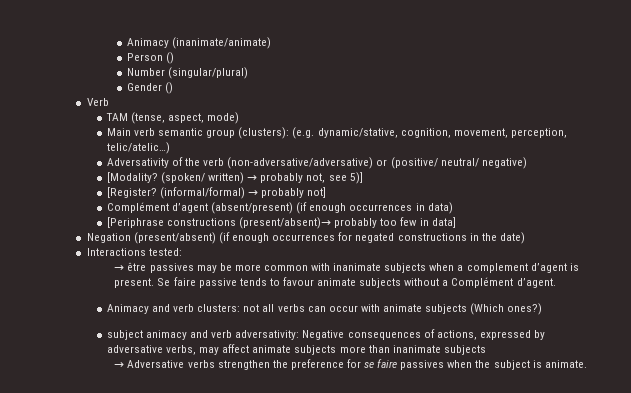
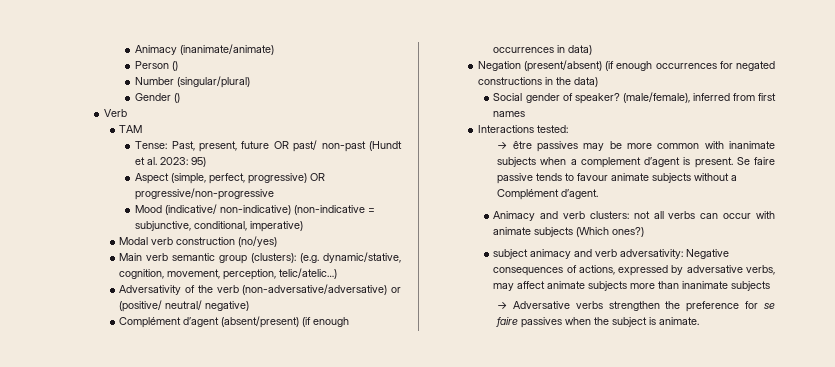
- TAM (tense, aspect, mode)
+ TAM
+ Tense: Past, present, future OR past/ non-past (Hundt et al. 2023: 95)
+ Aspect (simple, perfect, progressive) OR progressive/non-progressive
+ Mood (indicative/ non-indicative) (non-indicative = subjunctive, conditional, imperative)
+ Modal verb construction (no/yes)
- [Modality? (spoken/ written) → probably not, see 5)]
- [Register? (informal/formal) → probably not]
- [Periphrase constructions (present/absent)→ probably too few in data]
- Negation (present/absent) (if enough occurrences for negated constructions in the date)
+ Negation (present/absent) (if enough occurrences for negated constructions in the data)
+ Social gender of speaker? (male/female), inferred from first names

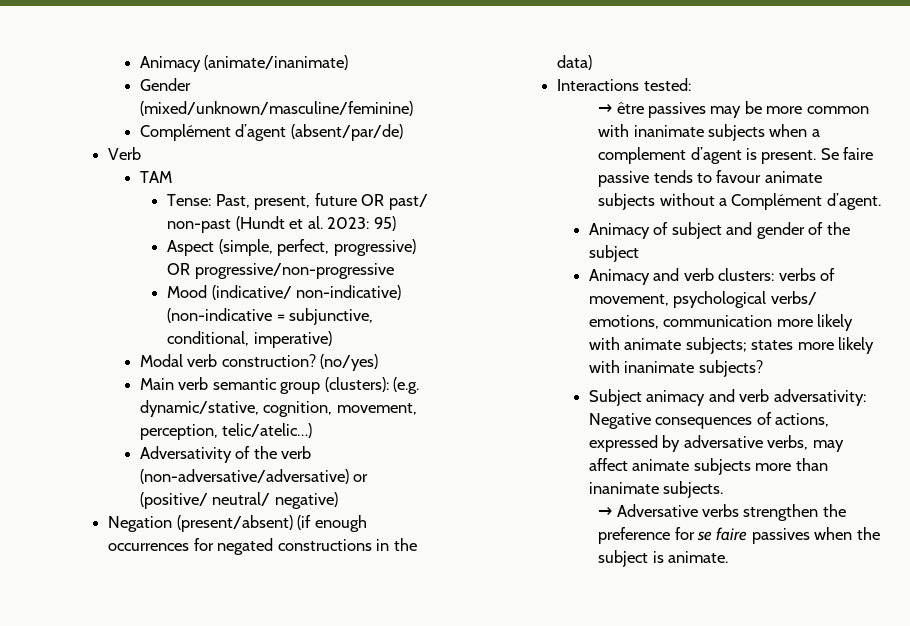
- Animacy (inanimate/animate)
- Person ()
- Number (singular/plural)
- Gender ()
+ Animacy (animate/inanimate)
+ Gender (mixed/unknown/masculine/feminine)
+ Complément d’agent (absent/par/de)
- Modal verb construction (no/yes)
+ Modal verb construction? (no/yes)
- Complément d’agent (absent/present) (if enough occurrences in data)
- Social gender of speaker? (male/female), inferred from first names
- Animacy and verb clusters: not all verbs can occur with animate subjects (Which ones?)
- subject animacy and verb adversativity: Negative consequences of actions, expressed by adversative verbs, may affect animate subjects more than inanimate subjects
+ Animacy of subject and gender of the subject
+ Animacy and verb clusters: verbs of movement, psychological verbs/ emotions, communication more likely with animate subjects; states more likely with inanimate subjects?
+ Subject animacy and verb adversativity: Negative consequences of actions, expressed by adversative verbs, may affect animate subjects more than inanimate subjects.

